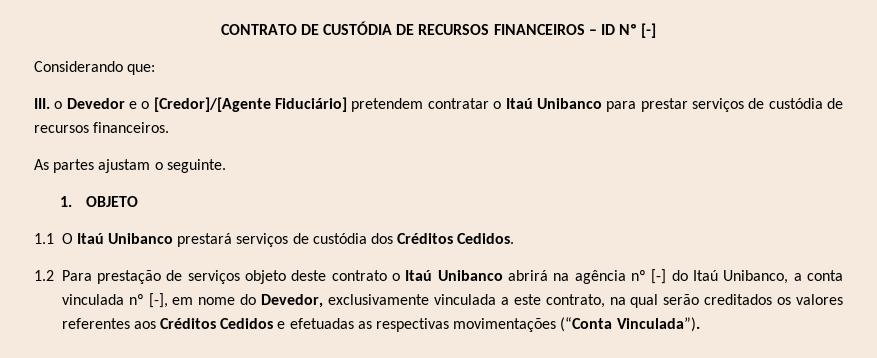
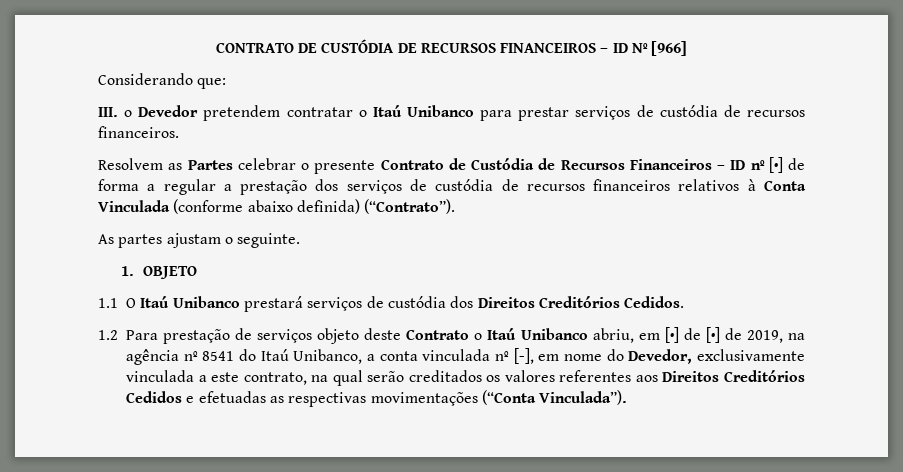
- CONTRATO DE CUSTÓDIA DE RECURSOS FINANCEIROS – ID Nº [-]
+ CONTRATO DE CUSTÓDIA DE RECURSOS FINANCEIROS – ID Nº [966]
- III. o Devedor e o [Credor]/[Agente Fiduciário] pretendem contratar o Itaú Unibanco para prestar serviços de custódia de recursos financeiros.
+ III. o Devedor pretendem contratar o Itaú Unibanco para prestar serviços de custódia de recursos financeiros.
+ Resolvem as Partes celebrar o presente Contrato de Custódia de Recursos Financeiros – ID nº [•] de forma a regular a prestação dos serviços de custódia de recursos financeiros relativos à Conta Vinculada (conforme abaixo definida) (“Contrato”).
- 1.1 O Itaú Unibanco prestará serviços de custódia dos Créditos Cedidos.
+ 1.1 O Itaú Unibanco prestará serviços de custódia dos Direitos Creditórios Cedidos.
- 1.2 Para prestação de serviços objeto deste contrato o Itaú Unibanco abrirá na agência nº [-] do Itaú Unibanco, a conta vinculada nº [-], em nome do Devedor, exclusivamente vinculada a este contrato, na qual serão creditados os valores referentes aos Créditos Cedidos e efetuadas as respectivas movimentações (“Conta Vinculada”).
+ 1.2 Para prestação de serviços objeto deste Contrato o Itaú Unibanco abriu, em [•] de [•] de 2019, na agência nº 8541 do Itaú Unibanco, a conta vinculada nº [-], em nome do Devedor, exclusivamente vinculada a este contrato, na qual serão creditados os valores referentes aos Direitos Creditórios Cedidos e efetuadas as respectivas movimentações (“Conta Vinculada”).

